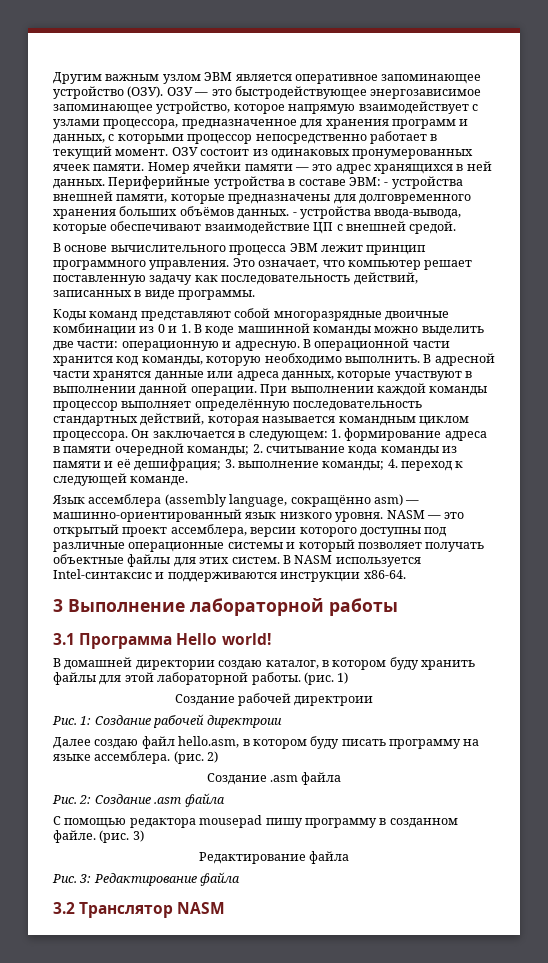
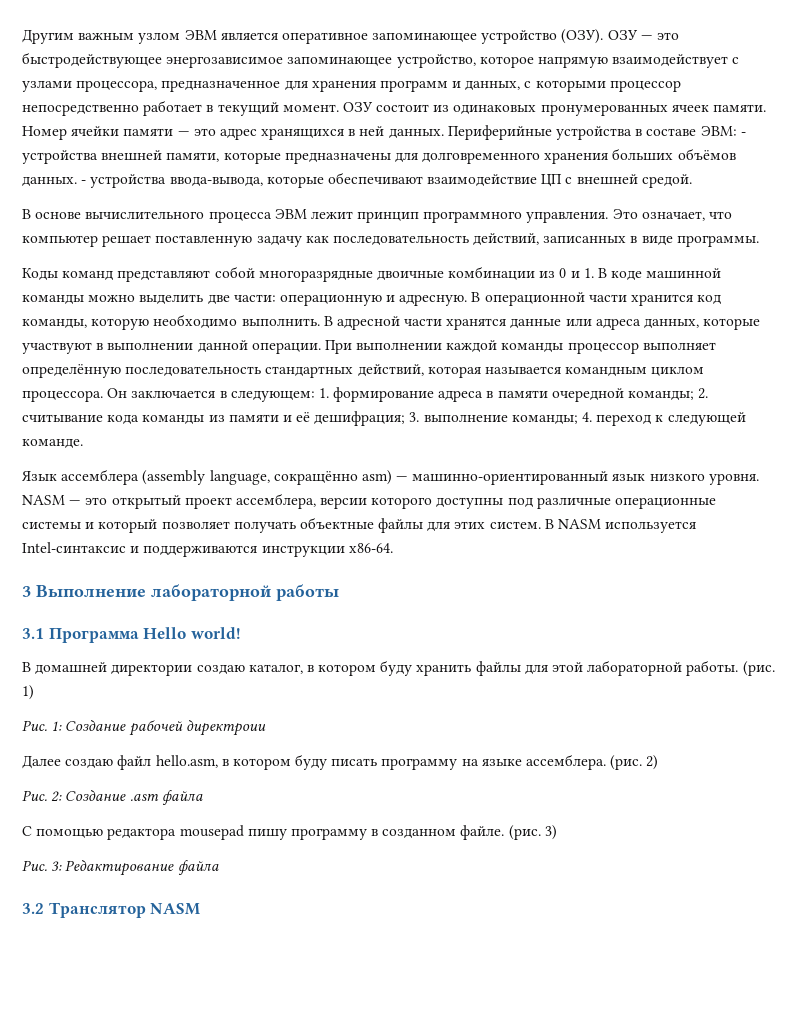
  1)
- Создание рабочей директроии
  2)
- Создание .asm файла
  3)
- Редактирование файла

